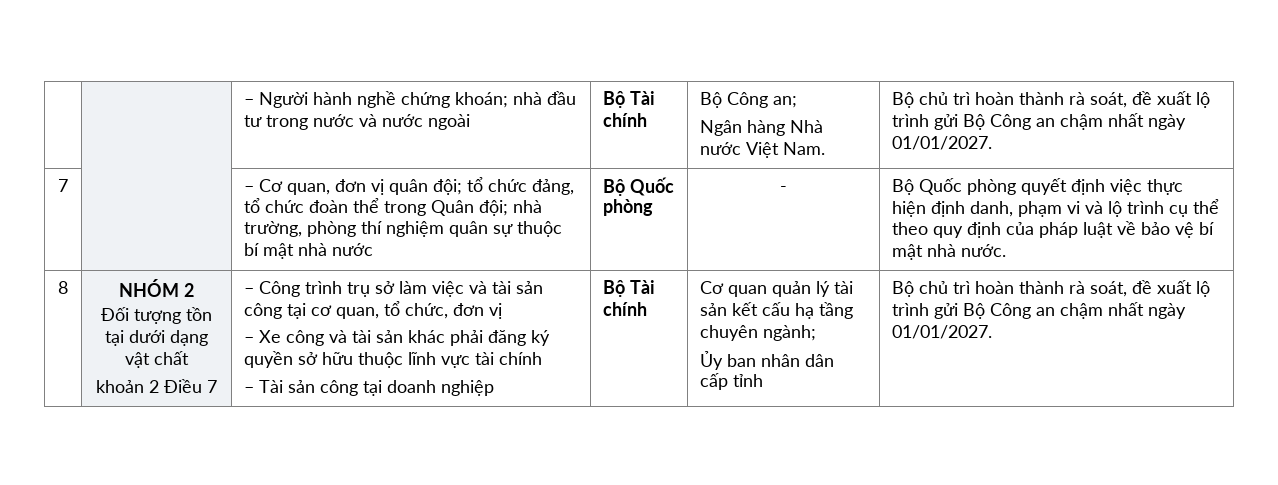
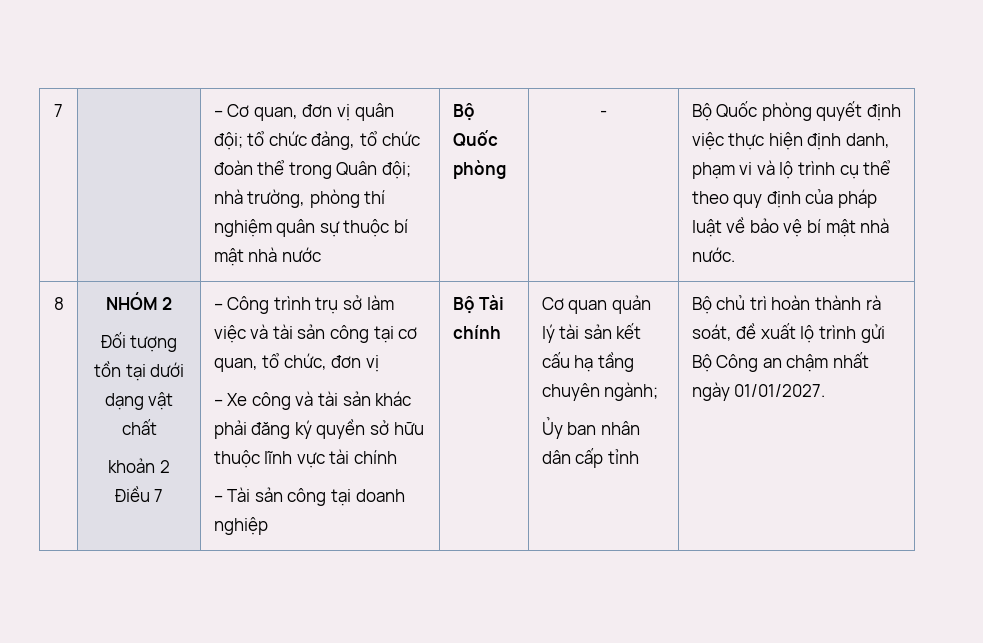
- – Người hành nghề chứng khoán; nhà đầu tư trong nước và nước ngoài | Bộ Tài chính | Bộ Công an;
- Ngân hàng Nhà nước Việt Nam. | Bộ chủ trì hoàn thành rà soát, đề xuất lộ trình gửi Bộ Công an chậm nhất ngày 01/01/2027.

